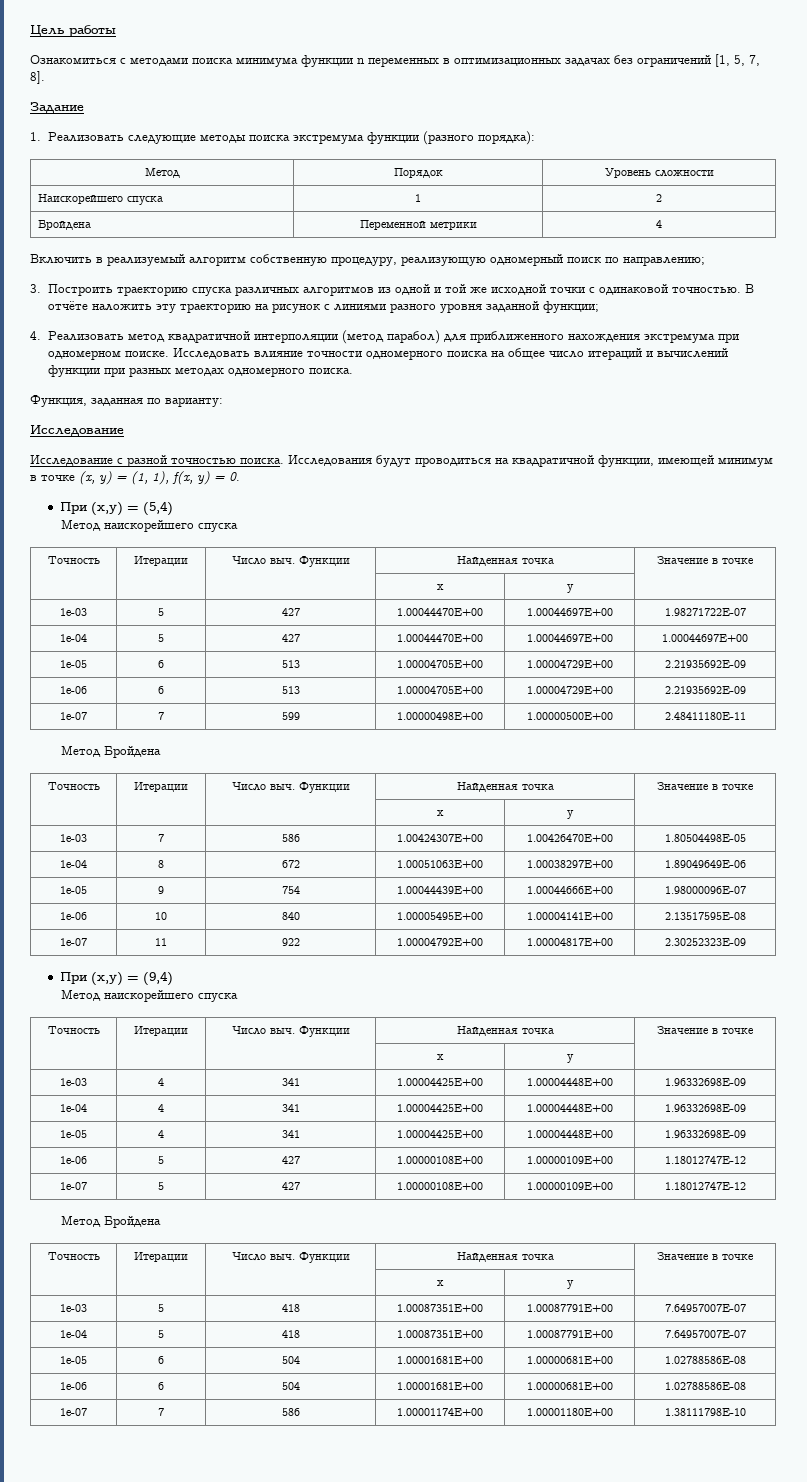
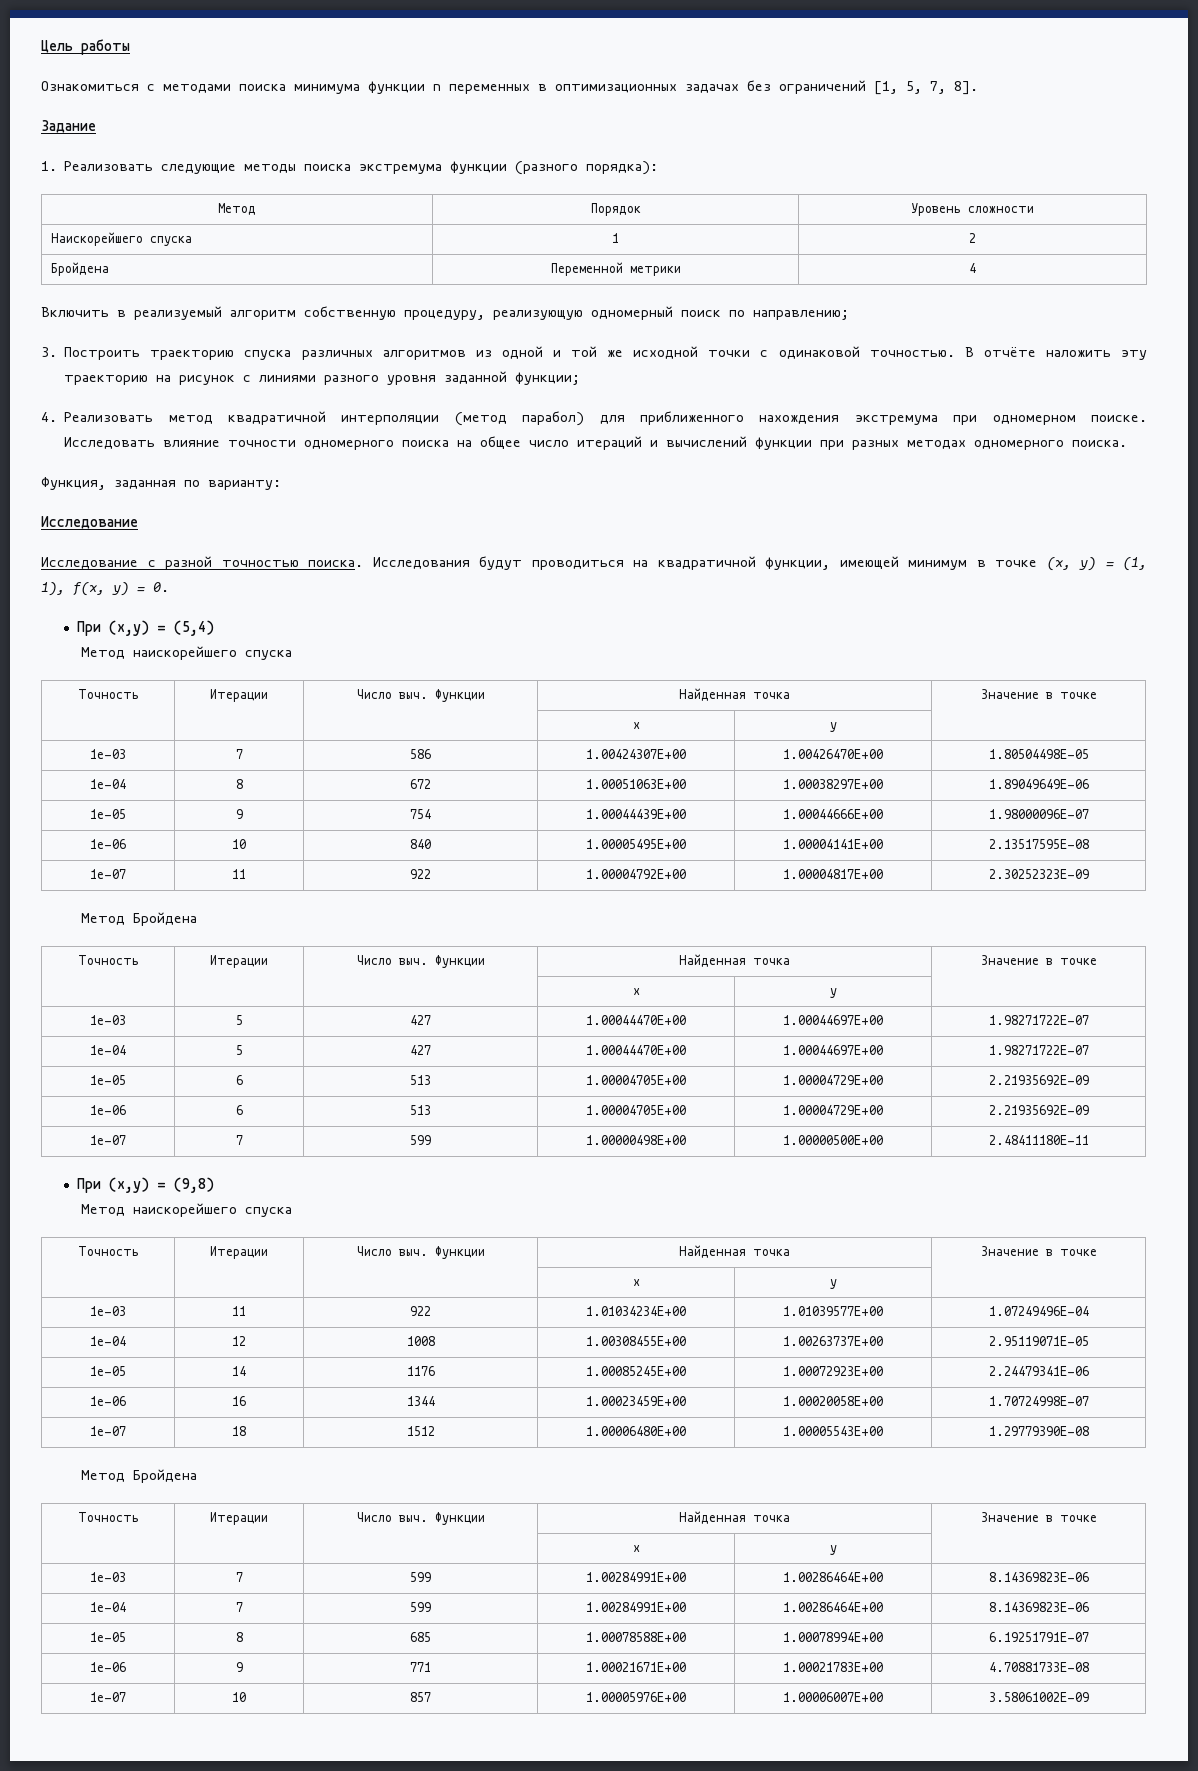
- 1e-03 | 5 | 427 | 1.00044470E+00 | 1.00044697E+00 | 1.98271722E-07
- 1e-04 | 5 | 427 | 1.00044470E+00 | 1.00044697E+00 | 1.00044697E+00
- 1e-05 | 6 | 513 | 1.00004705E+00 | 1.00004729E+00 | 2.21935692E-09
- 1e-06 | 6 | 513 | 1.00004705E+00 | 1.00004729E+00 | 2.21935692E-09
- 1e-07 | 7 | 599 | 1.00000498E+00 | 1.00000500E+00 | 2.48411180E-11
- Метод Бройдена
- Точность | Итерации | Число выч. Функции | Найденная точка | Значение в точке
- | | | x | y |
  1e-07 | 11 | 922 | 1.00004792E+00 | 1.00004817E+00 | 2.30252323E-09
- При (x,y) = (9,4)
+ Метод Бройдена
+ Точность | Итерации | Число выч. Функции | Найденная точка | Значение в точке
+ | | | x | y |
+ 1e-03 | 5 | 427 | 1.00044470E+00 | 1.00044697E+00 | 1.98271722E-07
+ 1e-04 | 5 | 427 | 1.00044470E+00 | 1.00044697E+00 | 1.98271722E-07
+ 1e-05 | 6 | 513 | 1.00004705E+00 | 1.00004729E+00 | 2.21935692E-09
+ 1e-06 | 6 | 513 | 1.00004705E+00 | 1.00004729E+00 | 2.21935692E-09
+ 1e-07 | 7 | 599 | 1.00000498E+00 | 1.00000500E+00 | 2.48411180E-11
+ При (x,y) = (9,8)
- 1e-03 | 4 | 341 | 1.00004425E+00 | 1.00004448E+00 | 1.96332698E-09
- 1e-04 | 4 | 341 | 1.00004425E+00 | 1.00004448E+00 | 1.96332698E-09
- 1e-05 | 4 | 341 | 1.00004425E+00 | 1.00004448E+00 | 1.96332698E-09
- 1e-06 | 5 | 427 | 1.00000108E+00 | 1.00000109E+00 | 1.18012747E-12
- 1e-07 | 5 | 427 | 1.00000108E+00 | 1.00000109E+00 | 1.18012747E-12
+ 1e-03 | 11 | 922 | 1.01034234E+00 | 1.01039577E+00 | 1.07249496E-04
+ 1e-04 | 12 | 1008 | 1.00308455E+00 | 1.00263737E+00 | 2.95119071E-05
+ 1e-05 | 14 | 1176 | 1.00085245E+00 | 1.00072923E+00 | 2.24479341E-06
+ 1e-06 | 16 | 1344 | 1.00023459E+00 | 1.00020058E+00 | 1.70724998E-07
+ 1e-07 | 18 | 1512 | 1.00006480E+00 | 1.00005543E+00 | 1.29779390E-08
- 1e-03 | 5 | 418 | 1.00087351E+00 | 1.00087791E+00 | 7.64957007E-07
- 1e-04 | 5 | 418 | 1.00087351E+00 | 1.00087791E+00 | 7.64957007E-07
- 1e-05 | 6 | 504 | 1.00001681E+00 | 1.00000681E+00 | 1.02788586E-08
- 1e-06 | 6 | 504 | 1.00001681E+00 | 1.00000681E+00 | 1.02788586E-08
- 1e-07 | 7 | 586 | 1.00001174E+00 | 1.00001180E+00 | 1.38111798E-10
+ 1e-03 | 7 | 599 | 1.00284991E+00 | 1.00286464E+00 | 8.14369823E-06
+ 1e-04 | 7 | 599 | 1.00284991E+00 | 1.00286464E+00 | 8.14369823E-06
+ 1e-05 | 8 | 685 | 1.00078588E+00 | 1.00078994E+00 | 6.19251791E-07
+ 1e-06 | 9 | 771 | 1.00021671E+00 | 1.00021783E+00 | 4.70881733E-08
+ 1e-07 | 10 | 857 | 1.00005976E+00 | 1.00006007E+00 | 3.58061002E-09

